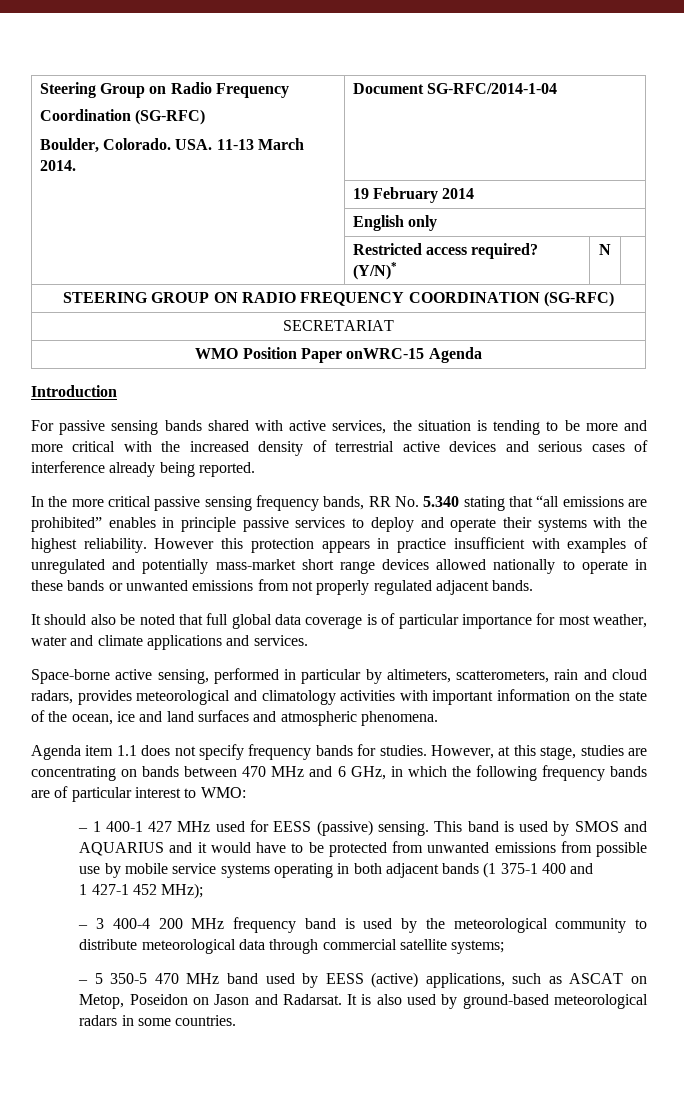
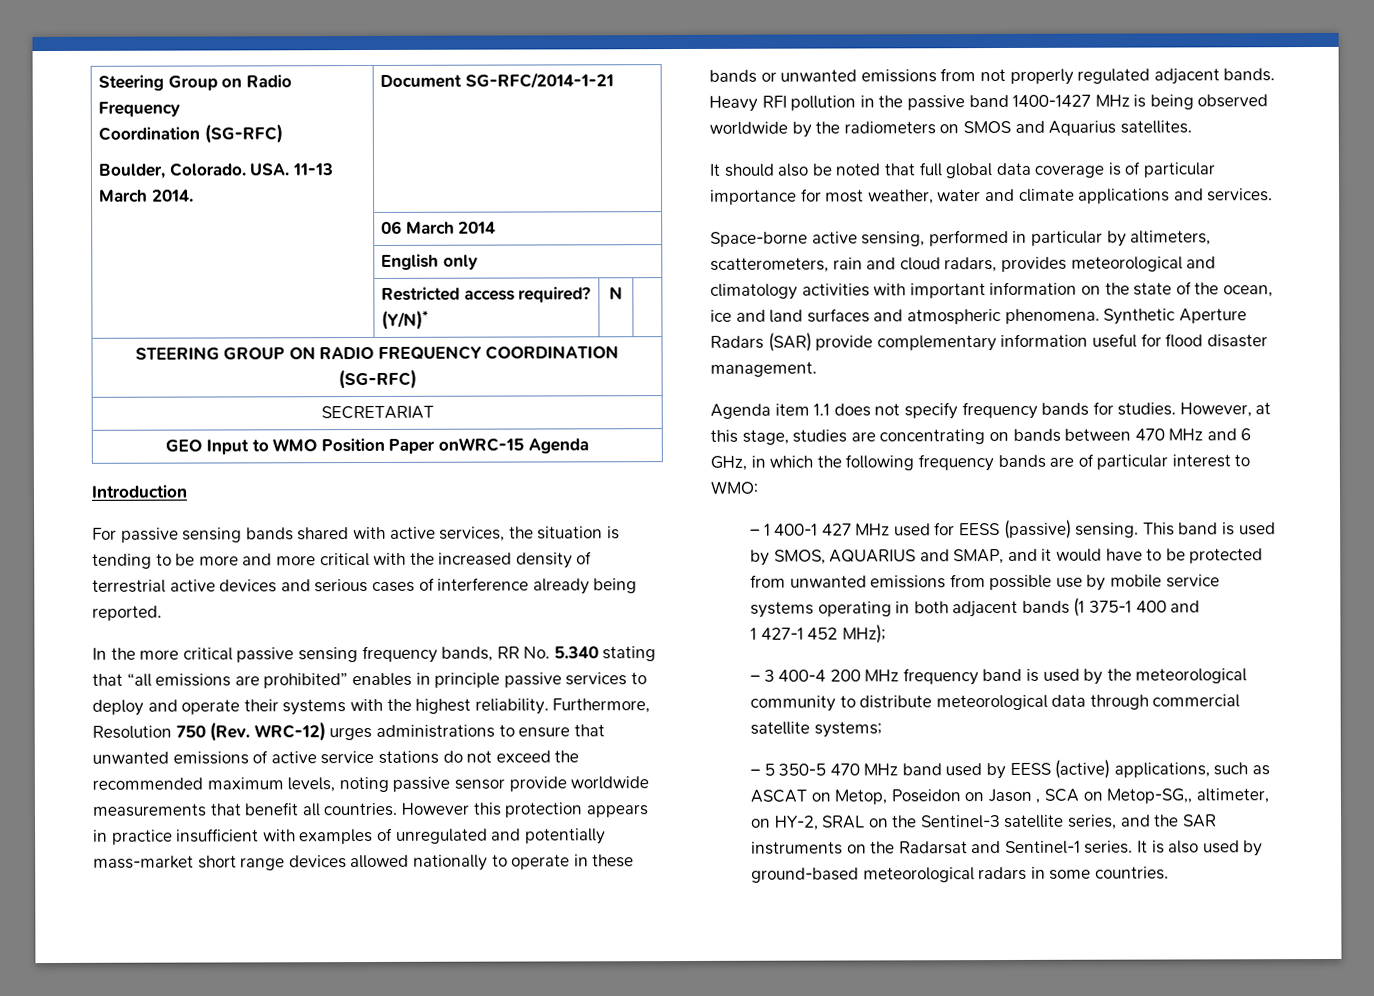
  Steering Group on Radio Frequency
  Coordination (SG-RFC)
- Boulder, Colorado. USA. 11-13 March 2014. | Document SG-RFC/2014-1-04
- | 19 February 2014
+ Boulder, Colorado. USA. 11-13 March 2014. | Document SG-RFC/2014-1-21
+ | 06 March 2014
- WMO Position Paper onWRC-15 Agenda
+ GEO Input to WMO Position Paper onWRC-15 Agenda
+ Furthermore, Resolution 750 (Rev. WRC-12) urges administrations to ensure that unwanted emissions of active service stations do not exceed the recommended maximum levels, noting passive sensor provide worldwide measurements that benefit all countries.
+ Heavy RFI pollution in the passive band 1400-1427 MHz is being observed worldwide by the radiometers on SMOS and Aquarius satellites.
+ Synthetic Aperture Radars (SAR) provide complementary information useful for flood disaster management.
- This band is used by SMOS and AQUARIUS and it would have to be protected from unwanted emissions from possible use by mobile service systems operating in both adjacent bands (1 375-1 400 and
+ This band is used by SMOS, AQUARIUS and SMAP, and it would have to be protected from unwanted emissions from possible use by mobile service systems operating in both adjacent bands (1 375-1 400 and
- – 5 350-5 470 MHz band used by EESS (active) applications, such as ASCAT on Metop, Poseidon on Jason and Radarsat.
+ – 5 350-5 470 MHz band used by EESS (active) applications, such as ASCAT on Metop, Poseidon on Jason , SCA on Metop-SG,, altimeter, on HY-2, SRAL on the Sentinel-3 satellite series, and the SAR instruments on the Radarsat and Sentinel-1 series.

